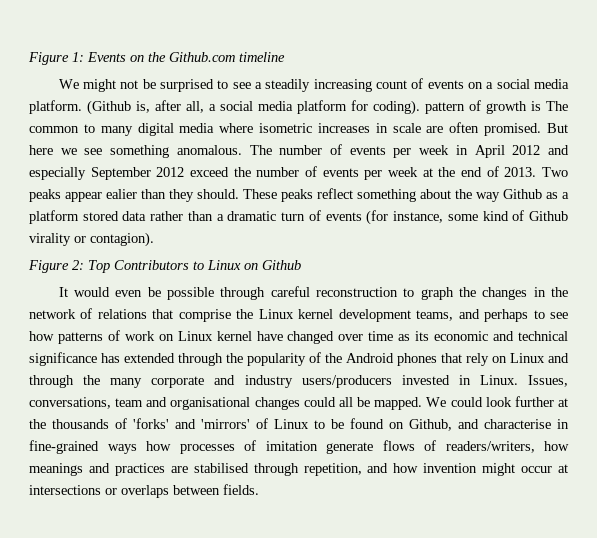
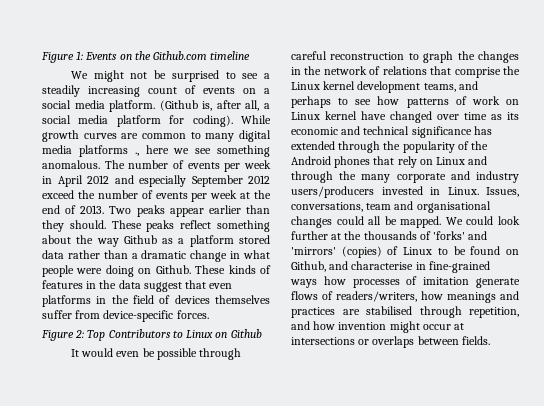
- (Github is, after all, a social media platform for coding). pattern of growth is The common to many digital media where isometric increases in scale are often promised. But here we see something anomalous.
+ (Github is, after all, a social media platform for coding). While growth curves are common to many digital media platforms ., here we see something anomalous.
- Two peaks appear ealier than they should.
+ Two peaks appear earlier than they should.
- These peaks reflect something about the way Github as a platform stored data rather than a dramatic turn of events (for instance, some kind of Github virality or contagion).
+ These peaks reflect something about the way Github as a platform stored data rather than a dramatic change in what people were doing on Github. These kinds of features in the data suggest that even platforms in the field of devices themselves suffer from device-specific forces.
- We could look further at the thousands of 'forks' and 'mirrors' of Linux to be found on Github, and characterise in fine-grained ways how processes of imitation generate flows of readers/writers, how meanings and practices are stabilised through repetition, and how invention might occur at intersections or overlaps between fields.
+ We could look further at the thousands of 'forks' and 'mirrors' (copies) of Linux to be found on Github, and characterise in fine-grained ways how processes of imitation generate flows of readers/writers, how meanings and practices are stabilised through repetition, and how invention might occur at intersections or overlaps between fields.

